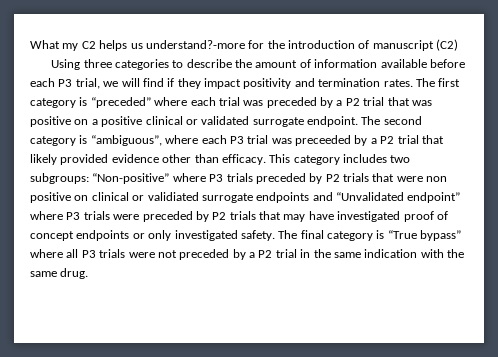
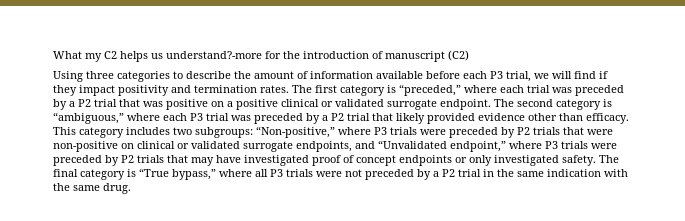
- The first category is “preceded” where each trial was preceded by a P2 trial that was positive on a positive clinical or validated surrogate endpoint.
+ The first category is “preceded,” where each trial was preceded by a P2 trial that was positive on a positive clinical or validated surrogate endpoint.
- The second category is “ambiguous”, where each P3 trial was preceeded by a P2 trial that likely provided evidence other than efficacy.
+ The second category is “ambiguous,” where each P3 trial was preceded by a P2 trial that likely provided evidence other than efficacy.
- This category includes two subgroups: “Non-positive” where P3 trials preceded by P2 trials that were non positive on clinical or validiated surrogate endpoints and “Unvalidated endpoint” where P3 trials were preceded by P2 trials that may have investigated proof of concept endpoints or only investigated safety.
+ This category includes two subgroups: “Non-positive,” where P3 trials were preceded by P2 trials that were non-positive on clinical or validated surrogate endpoints, and “Unvalidated endpoint,” where P3 trials were preceded by P2 trials that may have investigated proof of concept endpoints or only investigated safety.
- The final category is “True bypass” where all P3 trials were not preceded by a P2 trial in the same indication with the same drug.
+ The final category is “True bypass,” where all P3 trials were not preceded by a P2 trial in the same indication with the same drug.

